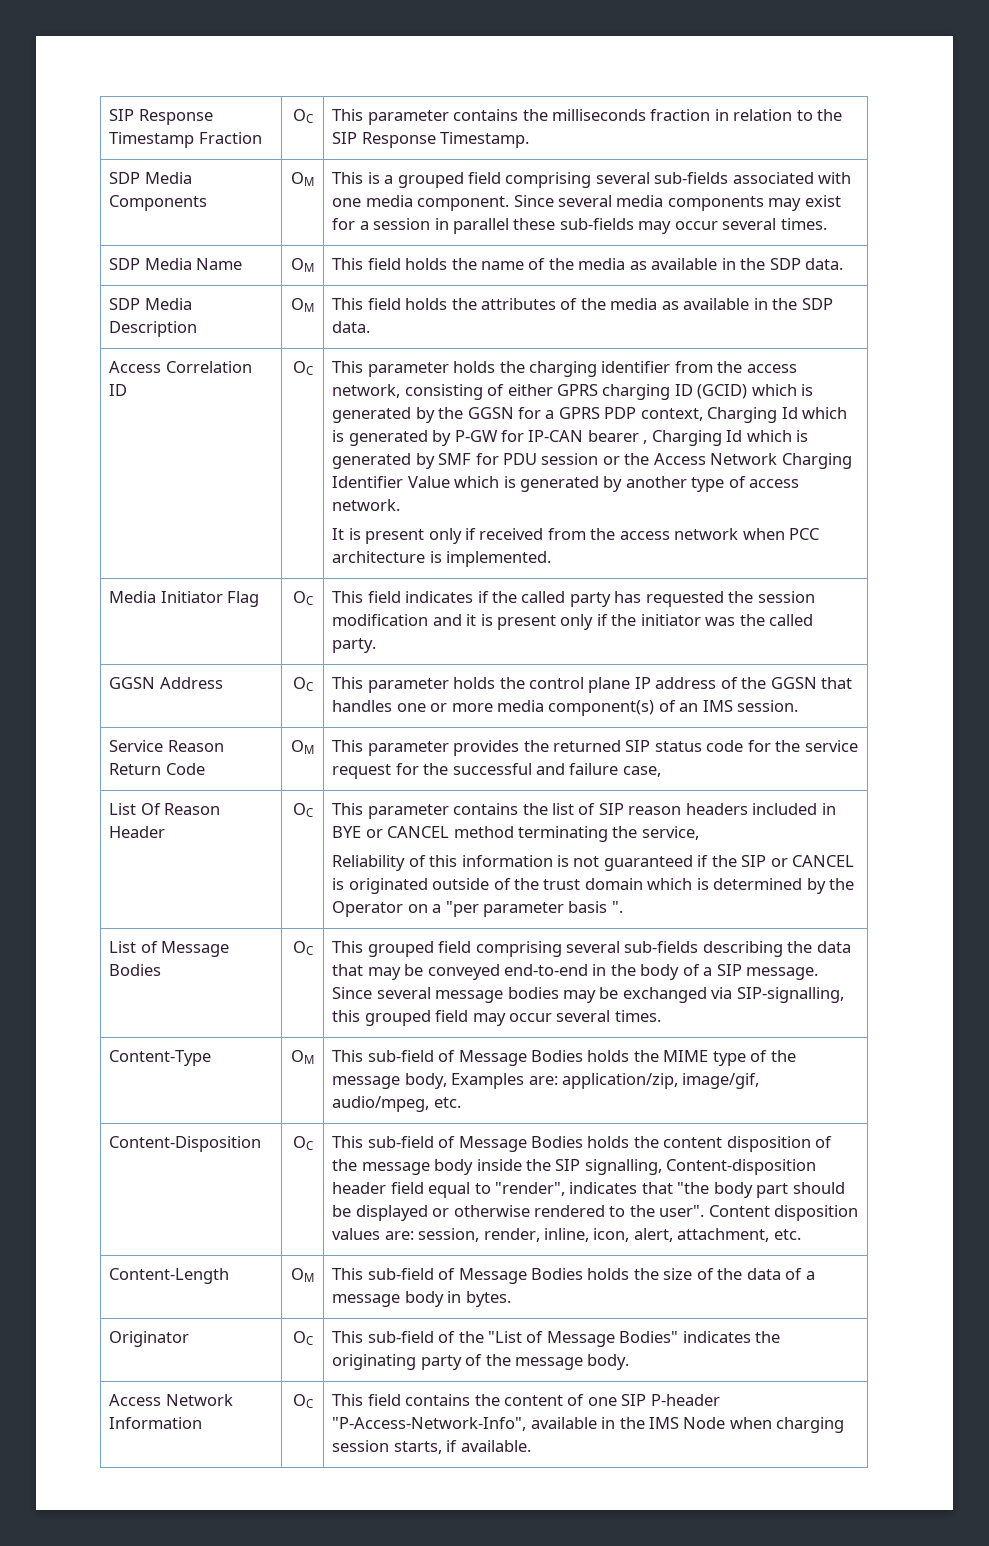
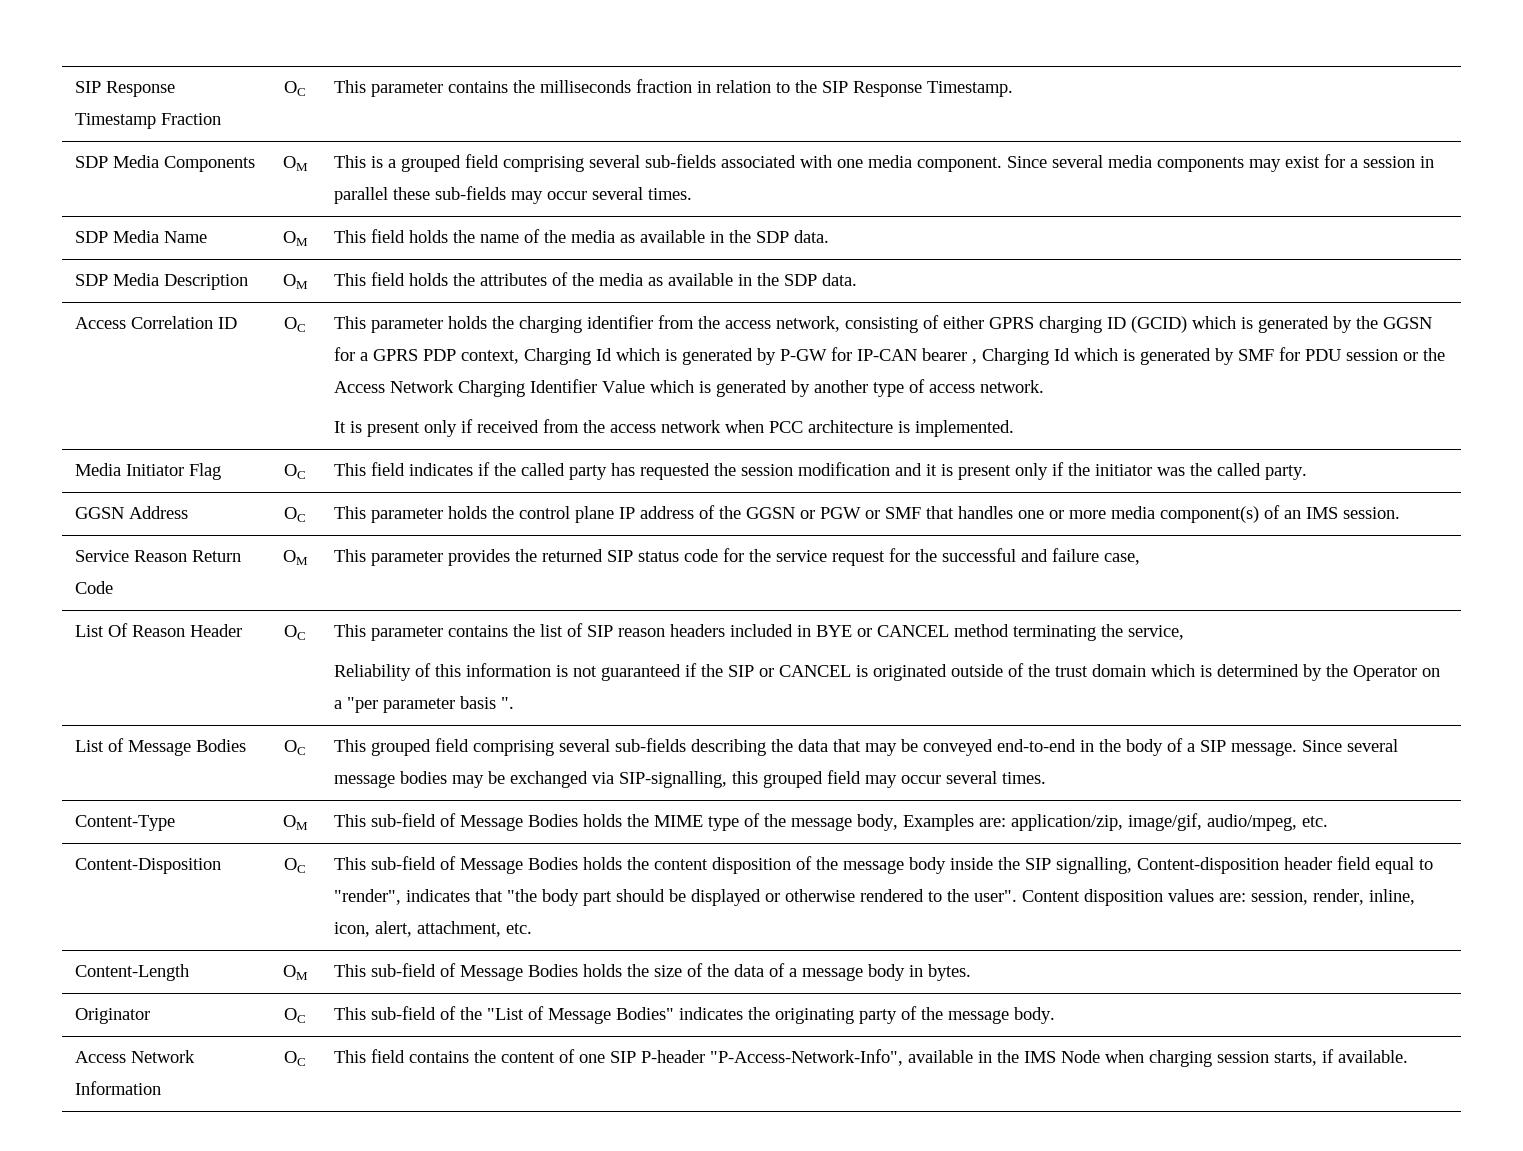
- GGSN Address | OC | This parameter holds the control plane IP address of the GGSN that handles one or more media component(s) of an IMS session.
+ GGSN Address | OC | This parameter holds the control plane IP address of the GGSN or PGW or SMF that handles one or more media component(s) of an IMS session.

